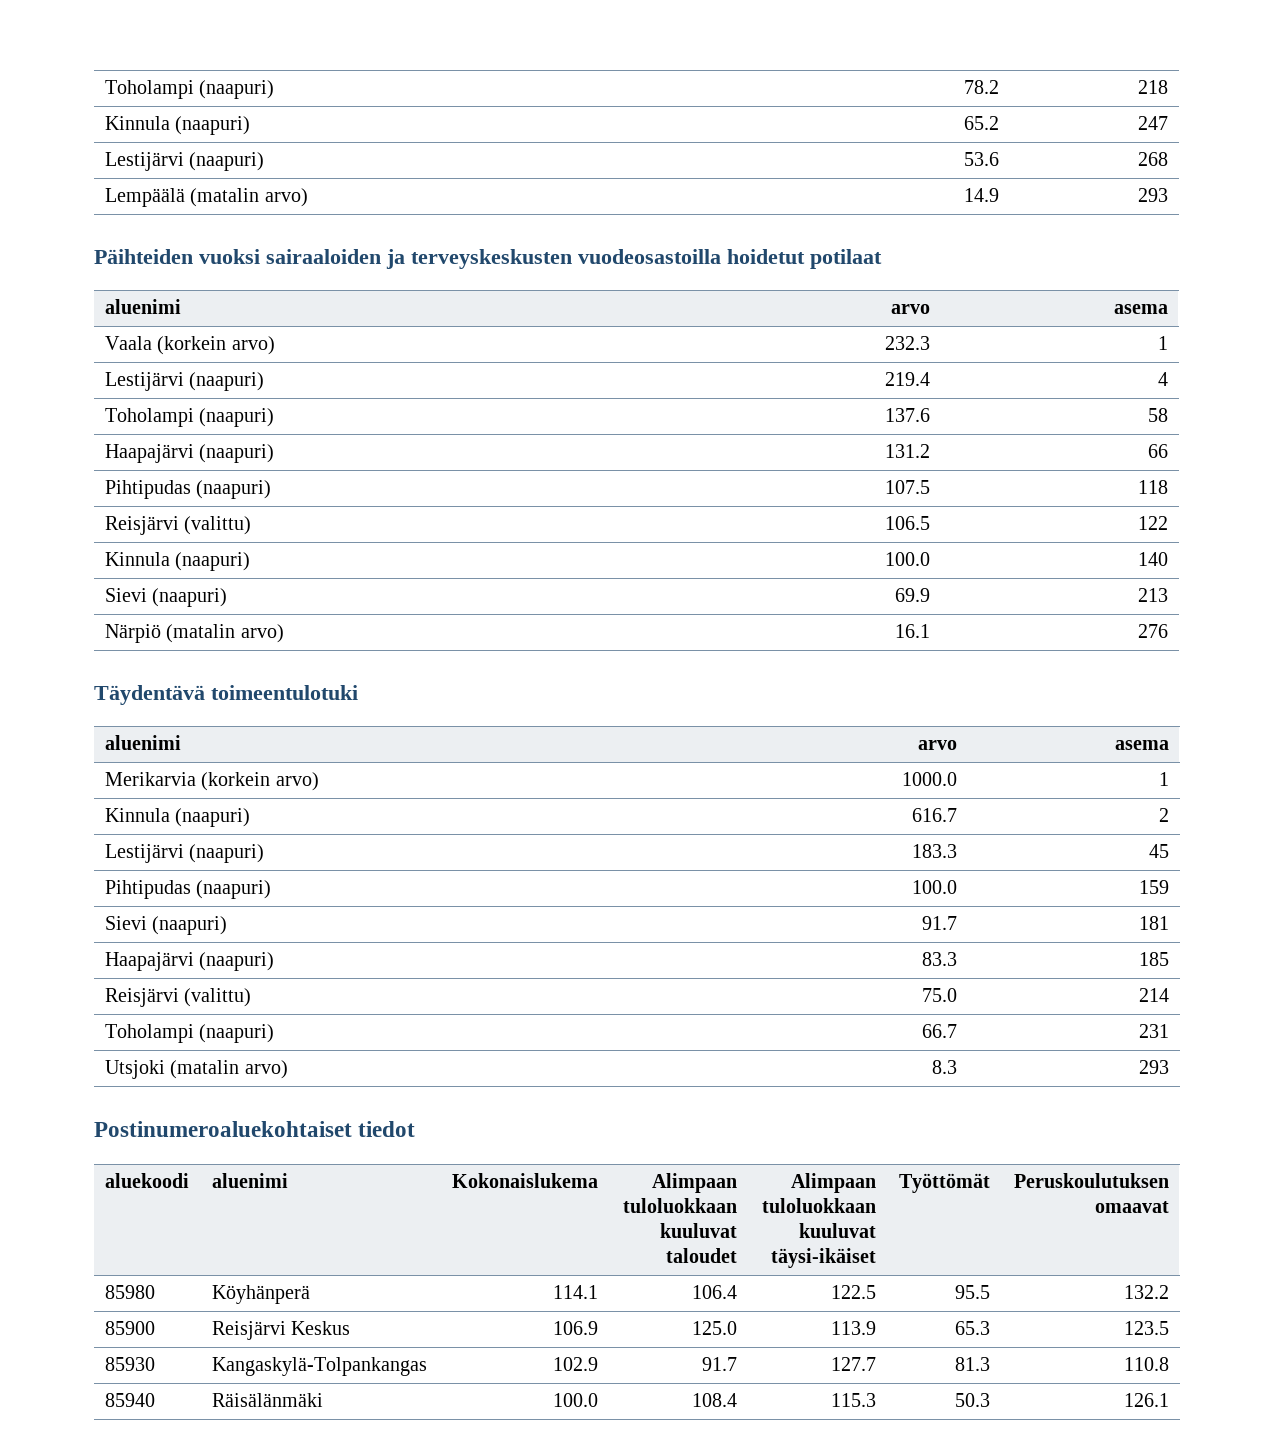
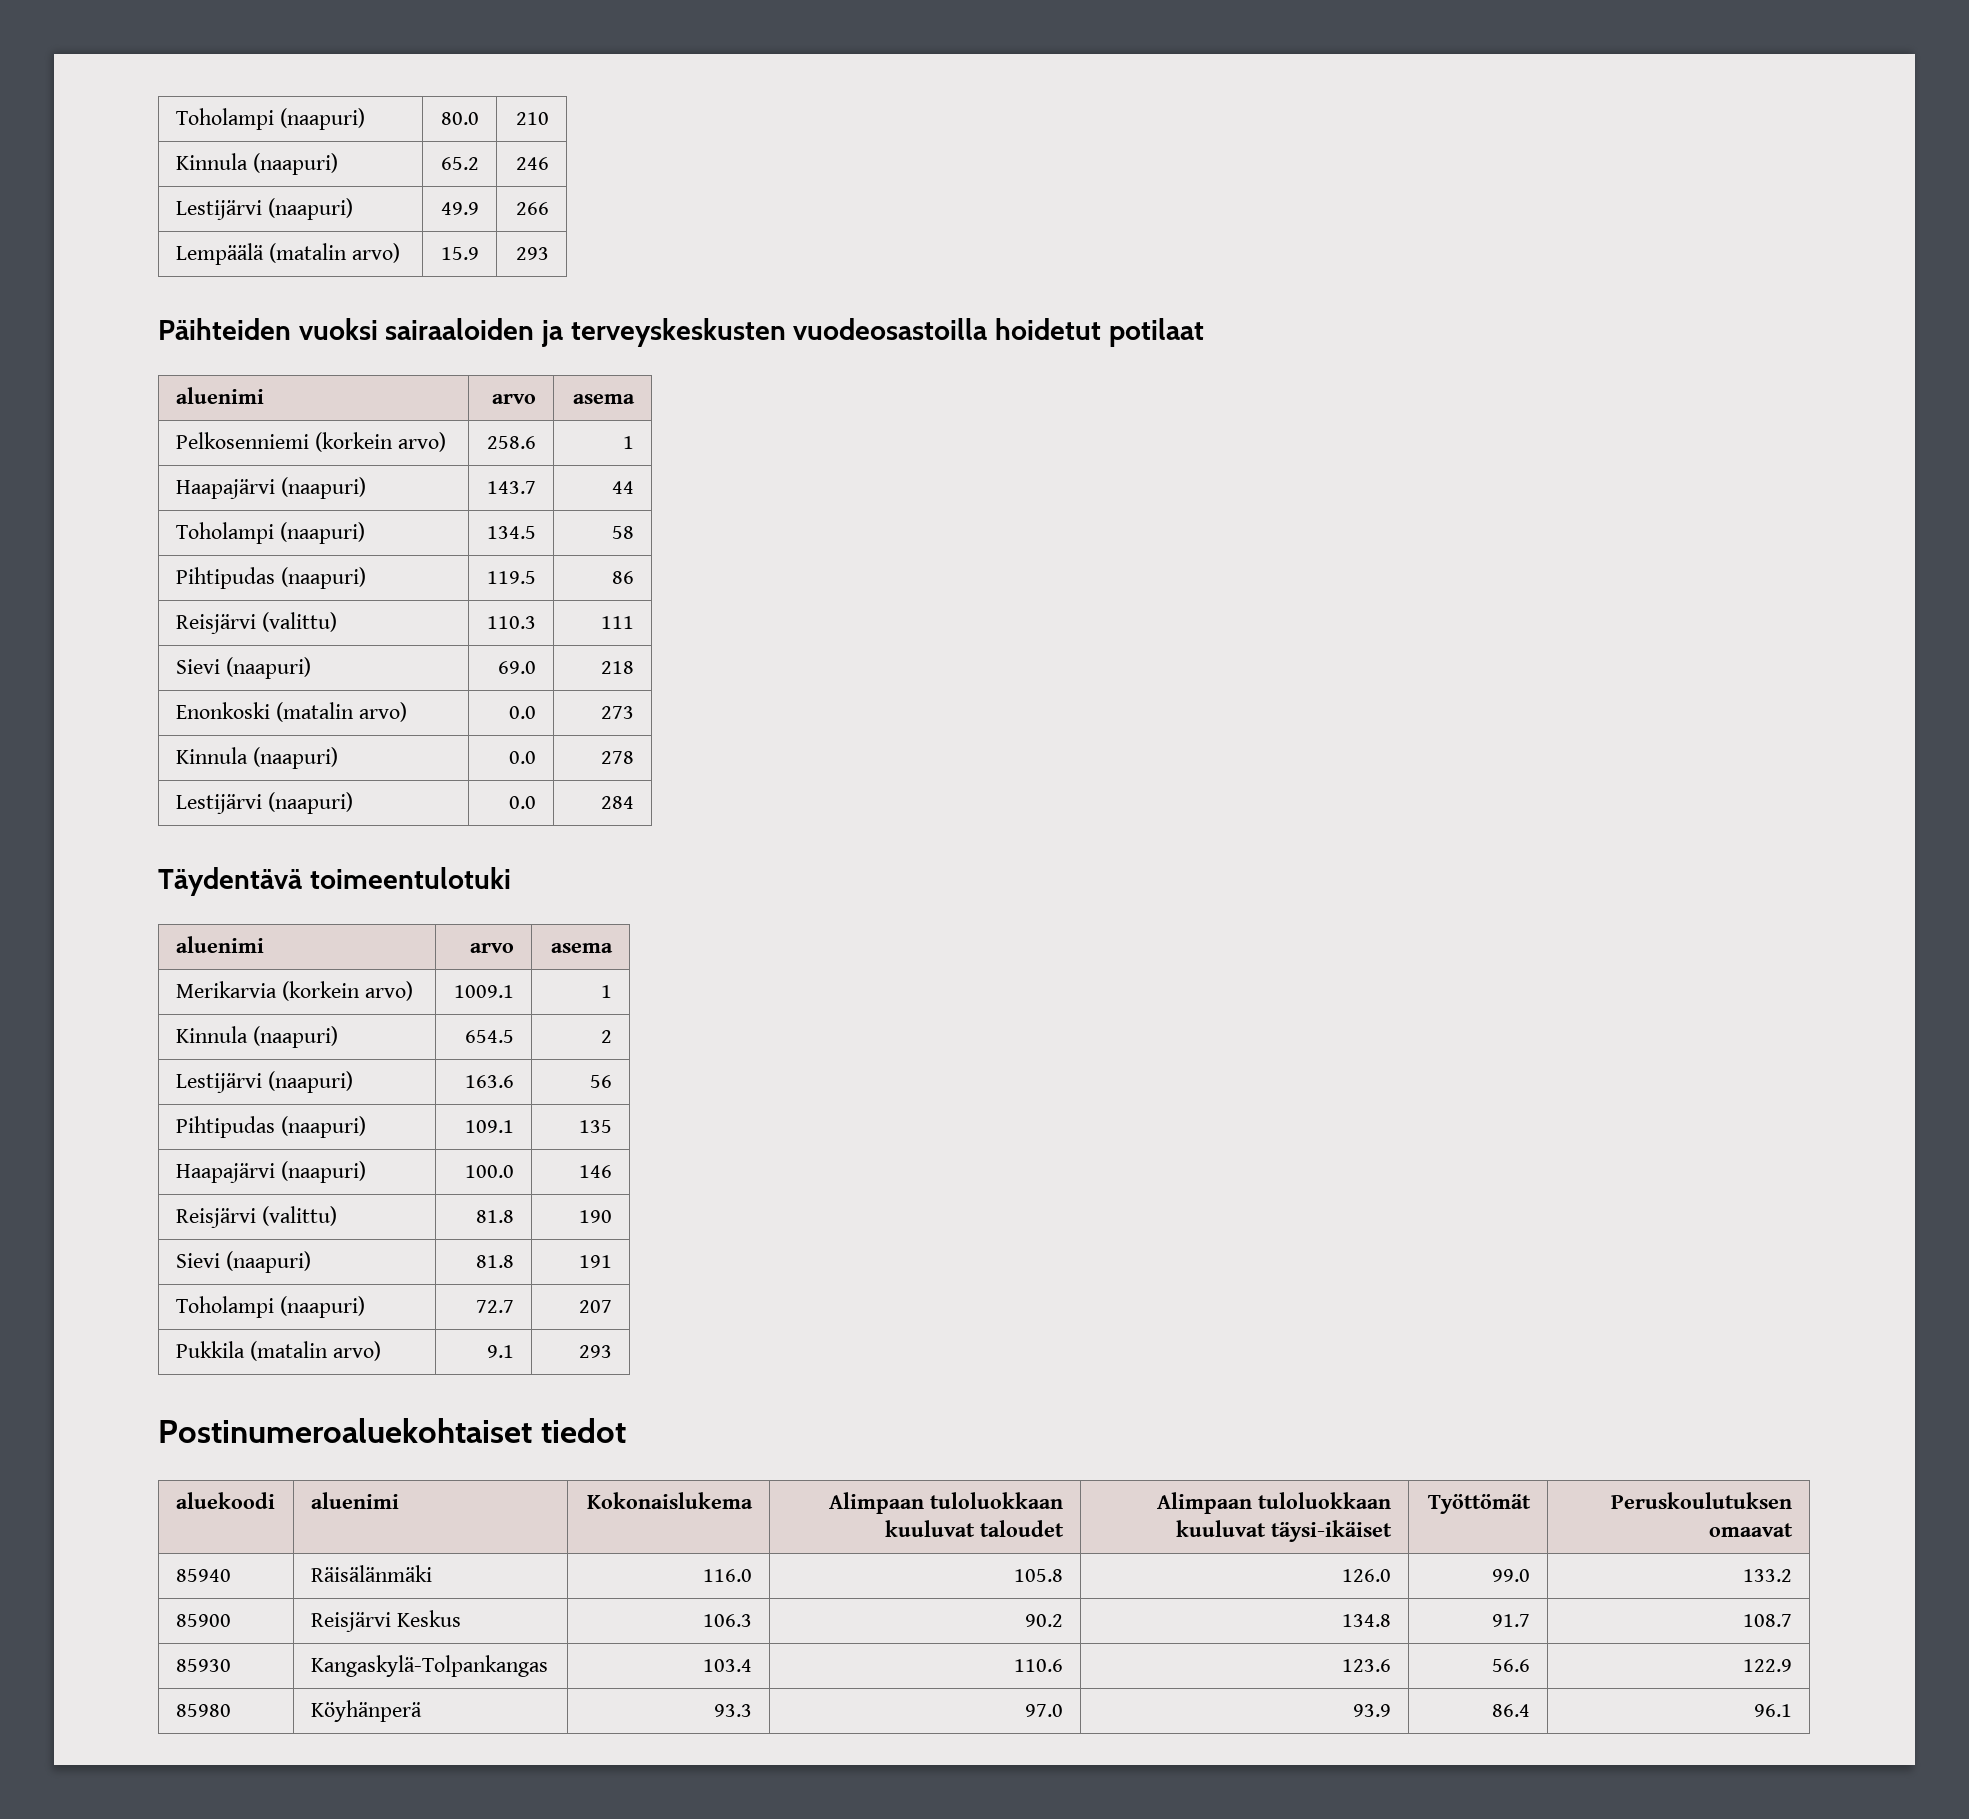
- Toholampi (naapuri) | 78.2 | 218
+ Toholampi (naapuri) | 80.0 | 210
- Kinnula (naapuri) | 65.2 | 247
- Lestijärvi (naapuri) | 53.6 | 268
+ Kinnula (naapuri) | 65.2 | 246
+ Lestijärvi (naapuri) | 49.9 | 266
- Lempäälä (matalin arvo) | 14.9 | 293
+ Lempäälä (matalin arvo) | 15.9 | 293
- Vaala (korkein arvo) | 232.3 | 1
- Lestijärvi (naapuri) | 219.4 | 4
- Toholampi (naapuri) | 137.6 | 58
- Haapajärvi (naapuri) | 131.2 | 66
- Pihtipudas (naapuri) | 107.5 | 118
- Reisjärvi (valittu) | 106.5 | 122
- Kinnula (naapuri) | 100.0 | 140
- Sievi (naapuri) | 69.9 | 213
- Närpiö (matalin arvo) | 16.1 | 276
+ Pelkosenniemi (korkein arvo) | 258.6 | 1
+ Haapajärvi (naapuri) | 143.7 | 44
+ Toholampi (naapuri) | 134.5 | 58
+ Pihtipudas (naapuri) | 119.5 | 86
+ Reisjärvi (valittu) | 110.3 | 111
+ Sievi (naapuri) | 69.0 | 218
+ Enonkoski (matalin arvo) | 0.0 | 273
+ Kinnula (naapuri) | 0.0 | 278
+ Lestijärvi (naapuri) | 0.0 | 284
- Merikarvia (korkein arvo) | 1000.0 | 1
+ Merikarvia (korkein arvo) | 1009.1 | 1
- Kinnula (naapuri) | 616.7 | 2
+ Kinnula (naapuri) | 654.5 | 2
- Lestijärvi (naapuri) | 183.3 | 45
- Pihtipudas (naapuri) | 100.0 | 159
- Sievi (naapuri) | 91.7 | 181
- Haapajärvi (naapuri) | 83.3 | 185
- Reisjärvi (valittu) | 75.0 | 214
- Toholampi (naapuri) | 66.7 | 231
- Utsjoki (matalin arvo) | 8.3 | 293
+ Lestijärvi (naapuri) | 163.6 | 56
+ Pihtipudas (naapuri) | 109.1 | 135
+ Haapajärvi (naapuri) | 100.0 | 146
+ Reisjärvi (valittu) | 81.8 | 190
+ Sievi (naapuri) | 81.8 | 191
+ Toholampi (naapuri) | 72.7 | 207
+ Pukkila (matalin arvo) | 9.1 | 293
- 85980 | Köyhänperä | 114.1 | 106.4 | 122.5 | 95.5 | 132.2
- 85900 | Reisjärvi Keskus | 106.9 | 125.0 | 113.9 | 65.3 | 123.5
- 85930 | Kangaskylä-Tolpankangas | 102.9 | 91.7 | 127.7 | 81.3 | 110.8
- 85940 | Räisälänmäki | 100.0 | 108.4 | 115.3 | 50.3 | 126.1
+ 85940 | Räisälänmäki | 116.0 | 105.8 | 126.0 | 99.0 | 133.2
+ 85900 | Reisjärvi Keskus | 106.3 | 90.2 | 134.8 | 91.7 | 108.7
+ 85930 | Kangaskylä-Tolpankangas | 103.4 | 110.6 | 123.6 | 56.6 | 122.9
+ 85980 | Köyhänperä | 93.3 | 97.0 | 93.9 | 86.4 | 96.1

